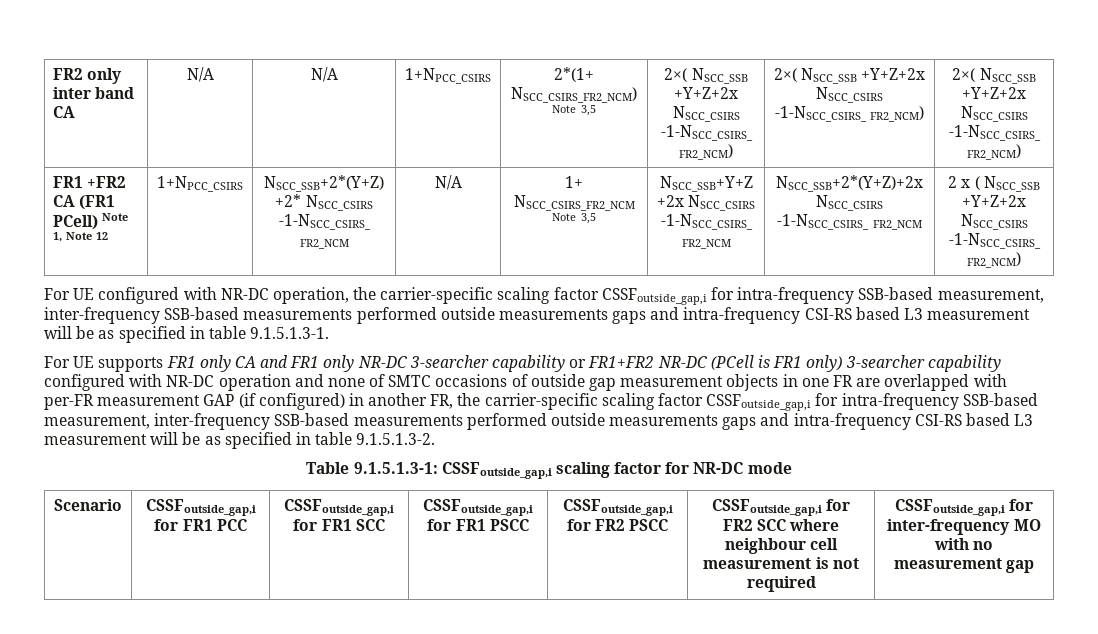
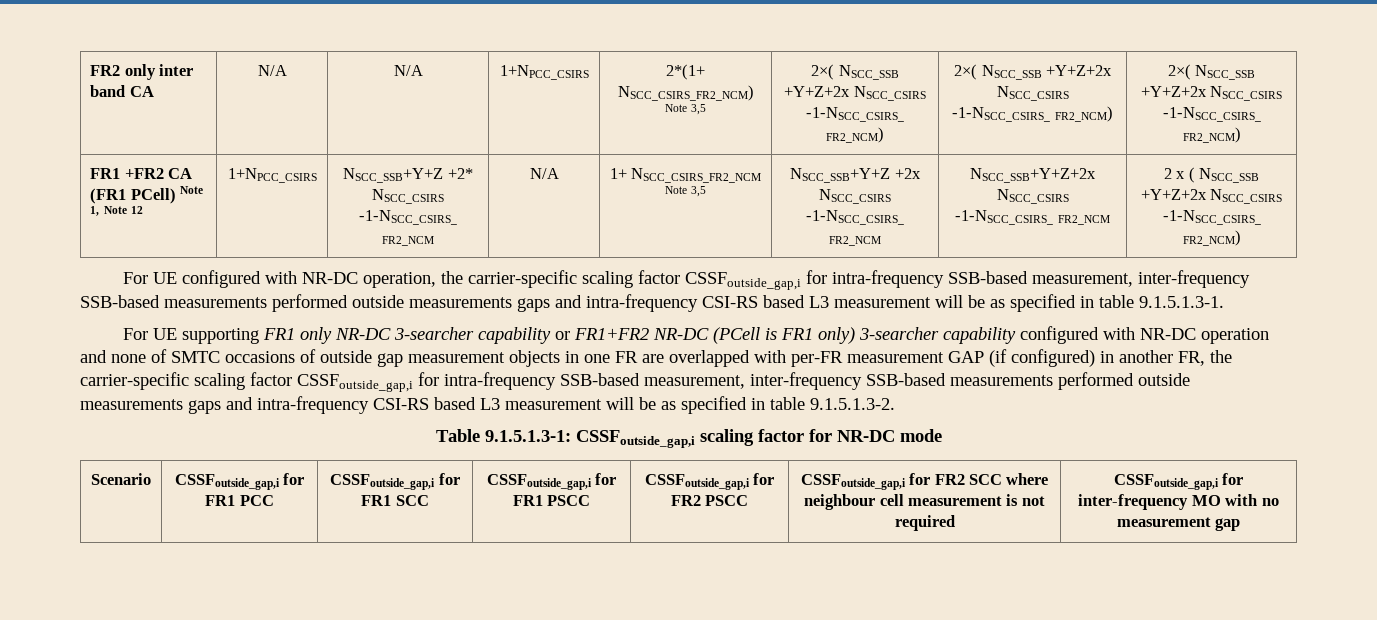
- FR1 +FR2 CA (FR1 PCell) Note 1, Note 12 | 1+NPCC_CSIRS | NSCC_SSB+2*(Y+Z) +2* NSCC_CSIRS -1-NSCC_CSIRS_ FR2_NCM | N/A | 1+ NSCC_CSIRS_FR2_NCM Note 3,5 | NSCC_SSB+Y+Z +2x NSCC_CSIRS -1-NSCC_CSIRS_ FR2_NCM | NSCC_SSB+2*(Y+Z)+2x NSCC_CSIRS -1-NSCC_CSIRS_ FR2_NCM | 2 x ( NSCC_SSB +Y+Z+2x NSCC_CSIRS -1-NSCC_CSIRS_ FR2_NCM)
+ FR1 +FR2 CA (FR1 PCell) Note 1, Note 12 | 1+NPCC_CSIRS | NSCC_SSB+Y+Z +2* NSCC_CSIRS -1-NSCC_CSIRS_ FR2_NCM | N/A | 1+ NSCC_CSIRS_FR2_NCM Note 3,5 | NSCC_SSB+Y+Z +2x NSCC_CSIRS -1-NSCC_CSIRS_ FR2_NCM | NSCC_SSB+Y+Z+2x NSCC_CSIRS -1-NSCC_CSIRS_ FR2_NCM | 2 x ( NSCC_SSB +Y+Z+2x NSCC_CSIRS -1-NSCC_CSIRS_ FR2_NCM)
- For UE supports FR1 only CA and FR1 only NR-DC 3-searcher capability or FR1+FR2 NR-DC (PCell is FR1 only) 3-searcher capability configured with NR-DC operation and none of SMTC occasions of outside gap measurement objects in one FR are overlapped with per-FR measurement GAP (if configured) in another FR, the carrier-specific scaling factor CSSFoutside_gap,i for intra-frequency SSB-based measurement, inter-frequency SSB-based measurements performed outside measurements gaps and intra-frequency CSI-RS based L3 measurement will be as specified in table 9.1.5.1.3-2.
+ For UE supporting FR1 only NR-DC 3-searcher capability or FR1+FR2 NR-DC (PCell is FR1 only) 3-searcher capability configured with NR-DC operation and none of SMTC occasions of outside gap measurement objects in one FR are overlapped with per-FR measurement GAP (if configured) in another FR, the carrier-specific scaling factor CSSFoutside_gap,i for intra-frequency SSB-based measurement, inter-frequency SSB-based measurements performed outside measurements gaps and intra-frequency CSI-RS based L3 measurement will be as specified in table 9.1.5.1.3-2.

